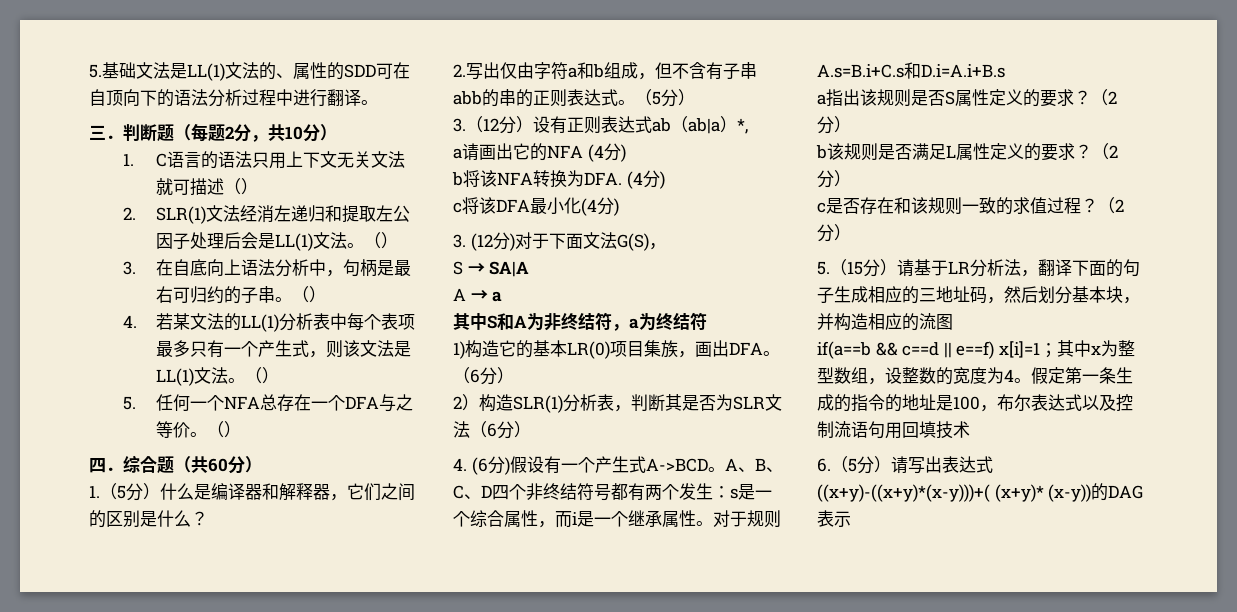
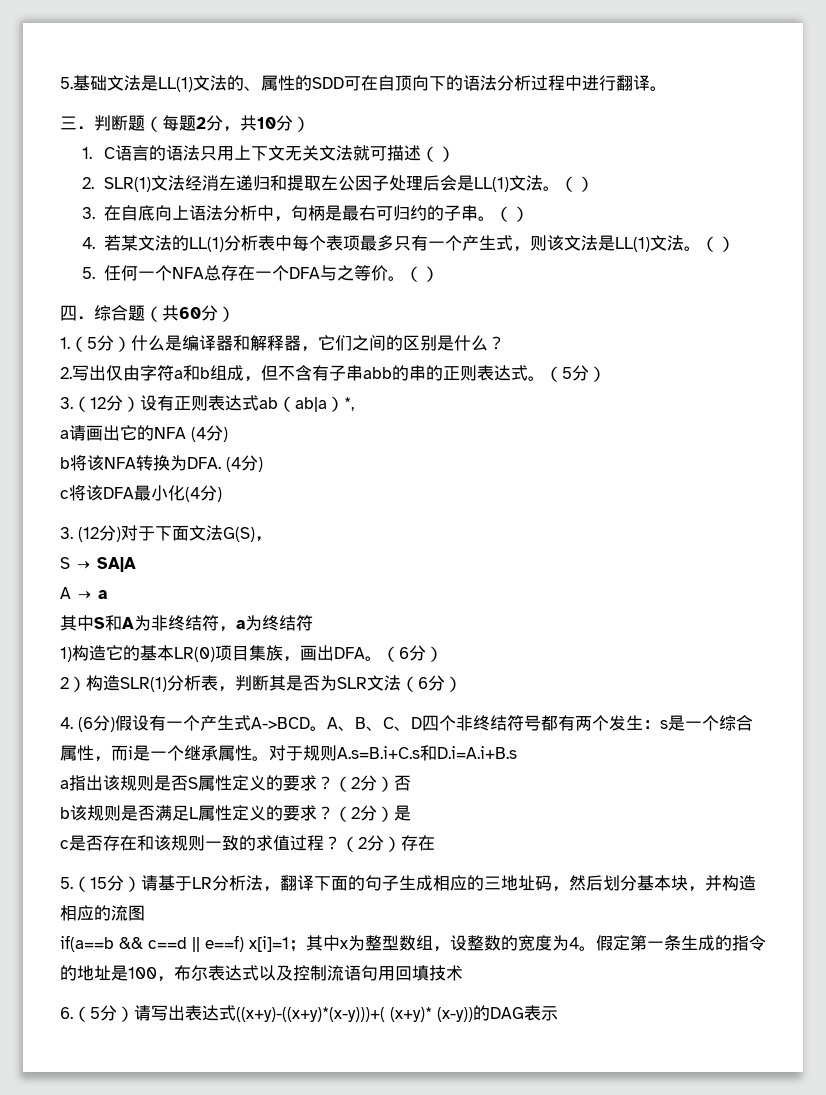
- a指出该规则是否S属性定义的要求？（2分）
+ a指出该规则是否S属性定义的要求？（2分）否
- b该规则是否满足L属性定义的要求？（2分）
+ b该规则是否满足L属性定义的要求？（2分）是
- c是否存在和该规则一致的求值过程？（2分）
+ c是否存在和该规则一致的求值过程？（2分）存在

